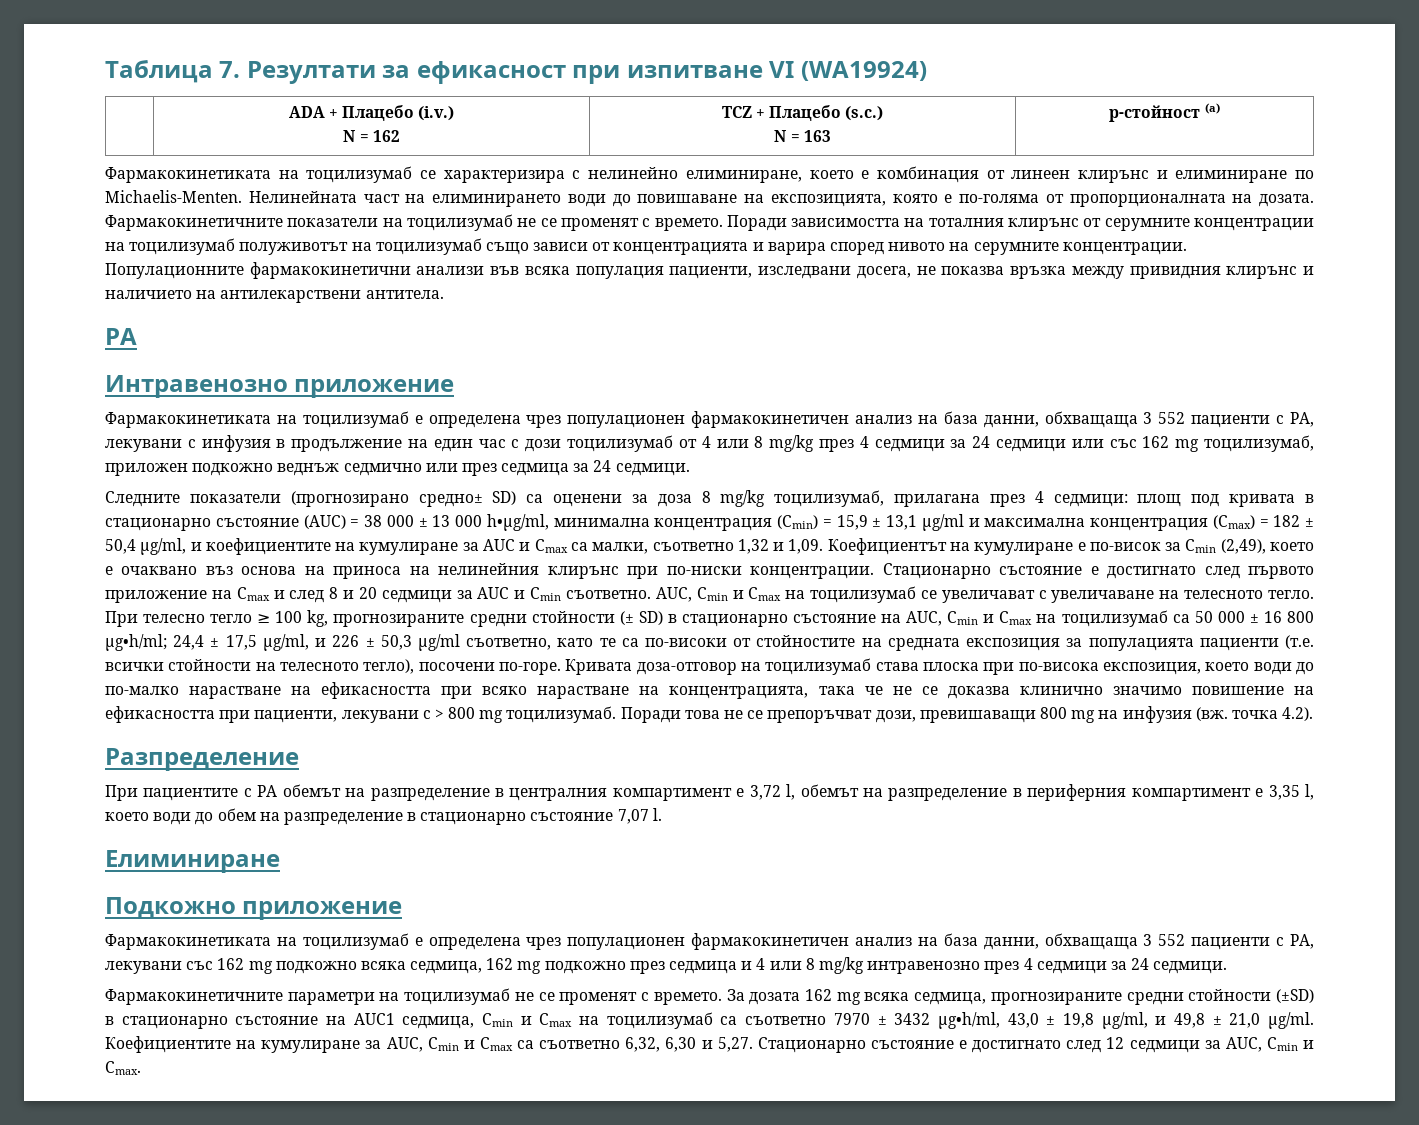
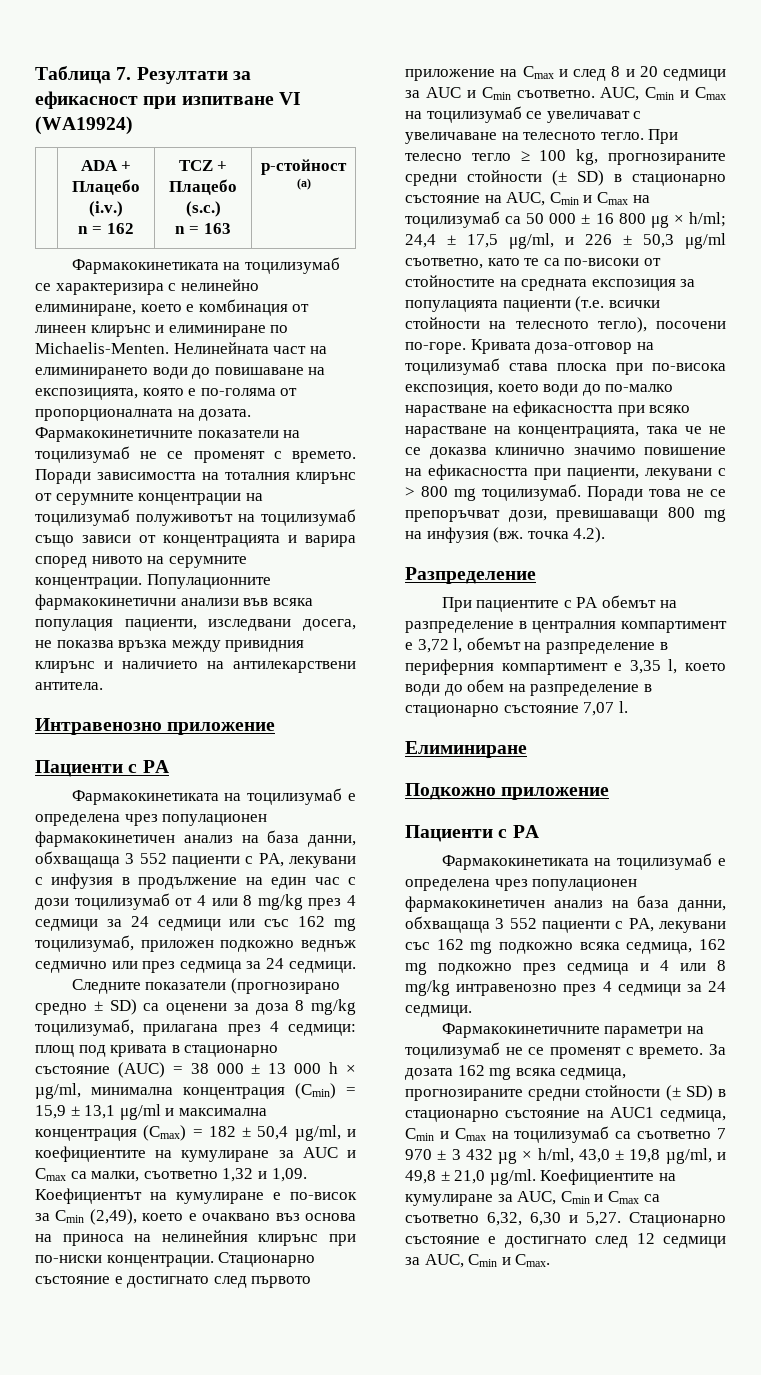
  | ADA + Плацебо (i.v.)
- N = 162 | TCZ + Плацебо (s.c.)
- N = 163 | p-стойност (a)
+ n = 162 | TCZ + Плацебо (s.c.)
+ n = 163 | p-стойност (a)
  Популационните фармакокинетични анализи във всяка популация пациенти, изследвани досега, не показва връзка между привидния клирънс и наличието на антилекарствени антитела.
- РА
  Интравенозно приложение
+ Пациенти с РА
- Следните показатели (прогнозирано средно± SD) са оценени за доза 8 mg/kg тоцилизумаб, прилагана през 4 седмици: площ под кривата в стационарно състояние (AUC) = 38 000 ± 13 000 h•µg/ml, минимална концентрация (Cmin) = 15,9 ± 13,1 μg/ml и максимална концентрация (Cmax) = 182 ± 50,4 µg/ml, и коефициентите на кумулиране за AUC и Cmax са малки, съответно 1,32 и 1,09.
+ Следните показатели (прогнозирано средно ± SD) са оценени за доза 8 mg/kg тоцилизумаб, прилагана през 4 седмици: площ под кривата в стационарно състояние (AUC) = 38 000 ± 13 000 h × µg/ml, минимална концентрация (Cmin) = 15,9 ± 13,1 μg/ml и максимална концентрация (Cmax) = 182 ± 50,4 µg/ml, и коефициентите на кумулиране за AUC и Cmax са малки, съответно 1,32 и 1,09.
- При телесно тегло ≥ 100 kg, прогнозираните средни стойности (± SD) в стационарно състояние на AUC, Cmin и Cmax на тоцилизумаб са 50 000 ± 16 800 μg•h/ml; 24,4 ± 17,5 μg/ml, и 226 ± 50,3 μg/ml съответно, като те са по-високи от стойностите на средната експозиция за популацията пациенти (т.е. всички стойности на телесното тегло), посочени по-горе.
+ При телесно тегло ≥ 100 kg, прогнозираните средни стойности (± SD) в стационарно състояние на AUC, Cmin и Cmax на тоцилизумаб са 50 000 ± 16 800 μg × h/ml; 24,4 ± 17,5 μg/ml, и 226 ± 50,3 μg/ml съответно, като те са по-високи от стойностите на средната експозиция за популацията пациенти (т.е. всички стойности на телесното тегло), посочени по-горе.
  Подкожно приложение
+ Пациенти с РА
- За дозата 162 mg всяка седмица, прогнозираните средни стойности (±SD) в стационарно състояние на AUC1 седмица, Cmin и Cmax на тоцилизумаб са съответно 7970 ± 3432 µg•h/ml, 43,0 ± 19,8 µg/ml, и 49,8 ± 21,0 µg/ml.
+ За дозата 162 mg всяка седмица, прогнозираните средни стойности (± SD) в стационарно състояние на AUC1 седмица, Cmin и Cmax на тоцилизумаб са съответно 7 970 ± 3 432 µg × h/ml, 43,0 ± 19,8 µg/ml, и 49,8 ± 21,0 µg/ml.

